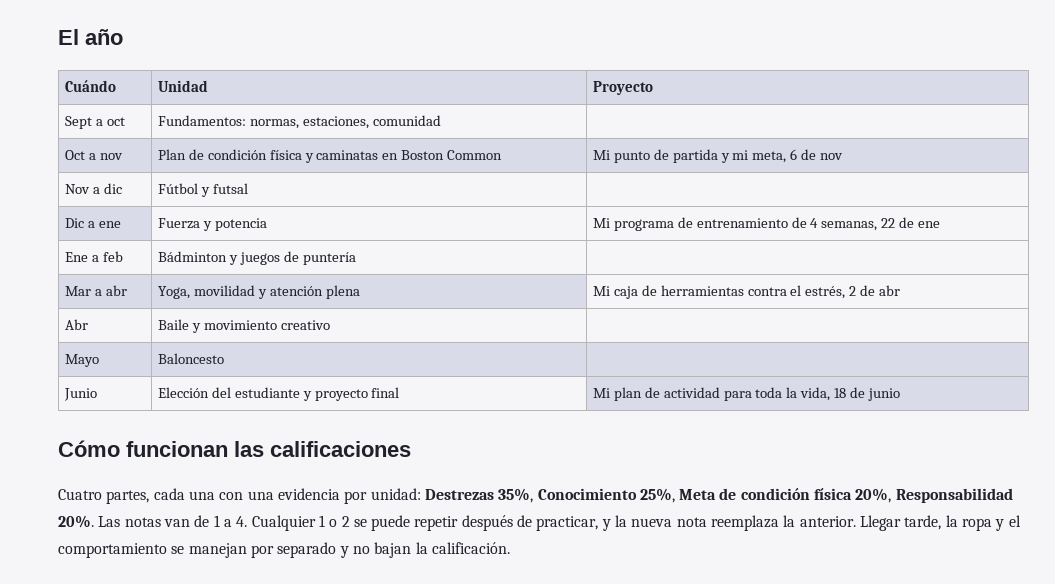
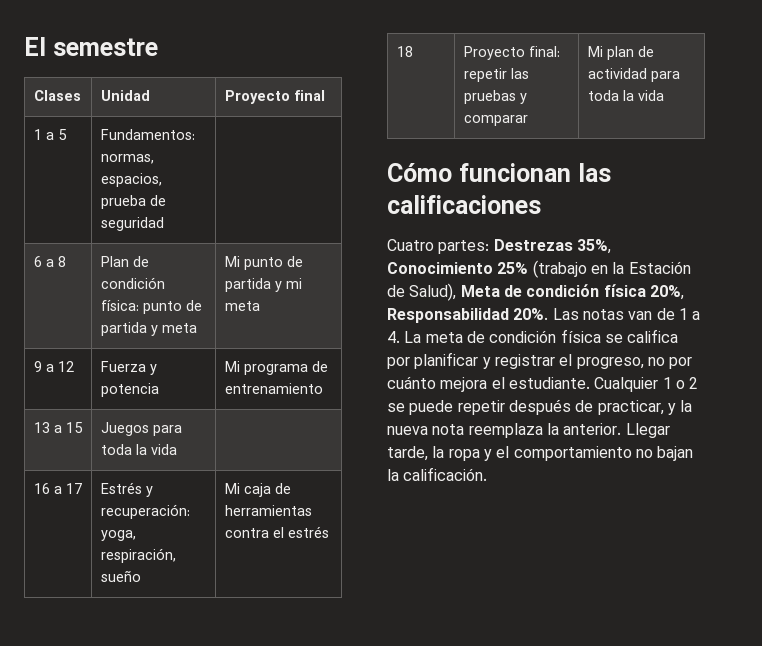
- El año
- Cuándo | Unidad | Proyecto
- Sept a oct | Fundamentos: normas, estaciones, comunidad |
- Oct a nov | Plan de condición física y caminatas en Boston Common | Mi punto de partida y mi meta, 6 de nov
- Nov a dic | Fútbol y futsal |
- Dic a ene | Fuerza y potencia | Mi programa de entrenamiento de 4 semanas, 22 de ene
- Ene a feb | Bádminton y juegos de puntería |
- Mar a abr | Yoga, movilidad y atención plena | Mi caja de herramientas contra el estrés, 2 de abr
- Abr | Baile y movimiento creativo |
- Mayo | Baloncesto |
- Junio | Elección del estudiante y proyecto final | Mi plan de actividad para toda la vida, 18 de junio
+ El semestre
+ Clases | Unidad | Proyecto final
+ 1 a 5 | Fundamentos: normas, espacios, prueba de seguridad |
+ 6 a 8 | Plan de condición física: punto de partida y meta | Mi punto de partida y mi meta
+ 9 a 12 | Fuerza y potencia | Mi programa de entrenamiento
+ 13 a 15 | Juegos para toda la vida |
+ 16 a 17 | Estrés y recuperación: yoga, respiración, sueño | Mi caja de herramientas contra el estrés
+ 18 | Proyecto final: repetir las pruebas y comparar | Mi plan de actividad para toda la vida
- Cuatro partes, cada una con una evidencia por unidad: Destrezas 35%, Conocimiento 25%, Meta de condición física 20%, Responsabilidad 20%.
+ Cuatro partes: Destrezas 35%, Conocimiento 25% (trabajo en la Estación de Salud), Meta de condición física 20%, Responsabilidad 20%.
- Las notas van de 1 a 4. Cualquier 1 o 2 se puede repetir después de practicar, y la nueva nota reemplaza la anterior.
+ Las notas van de 1 a 4. La meta de condición física se califica por planificar y registrar el progreso, no por cuánto mejora el estudiante. Cualquier 1 o 2 se puede repetir después de practicar, y la nueva nota reemplaza la anterior.
- Llegar tarde, la ropa y el comportamiento se manejan por separado y no bajan la calificación.
+ Llegar tarde, la ropa y el comportamiento no bajan la calificación.

